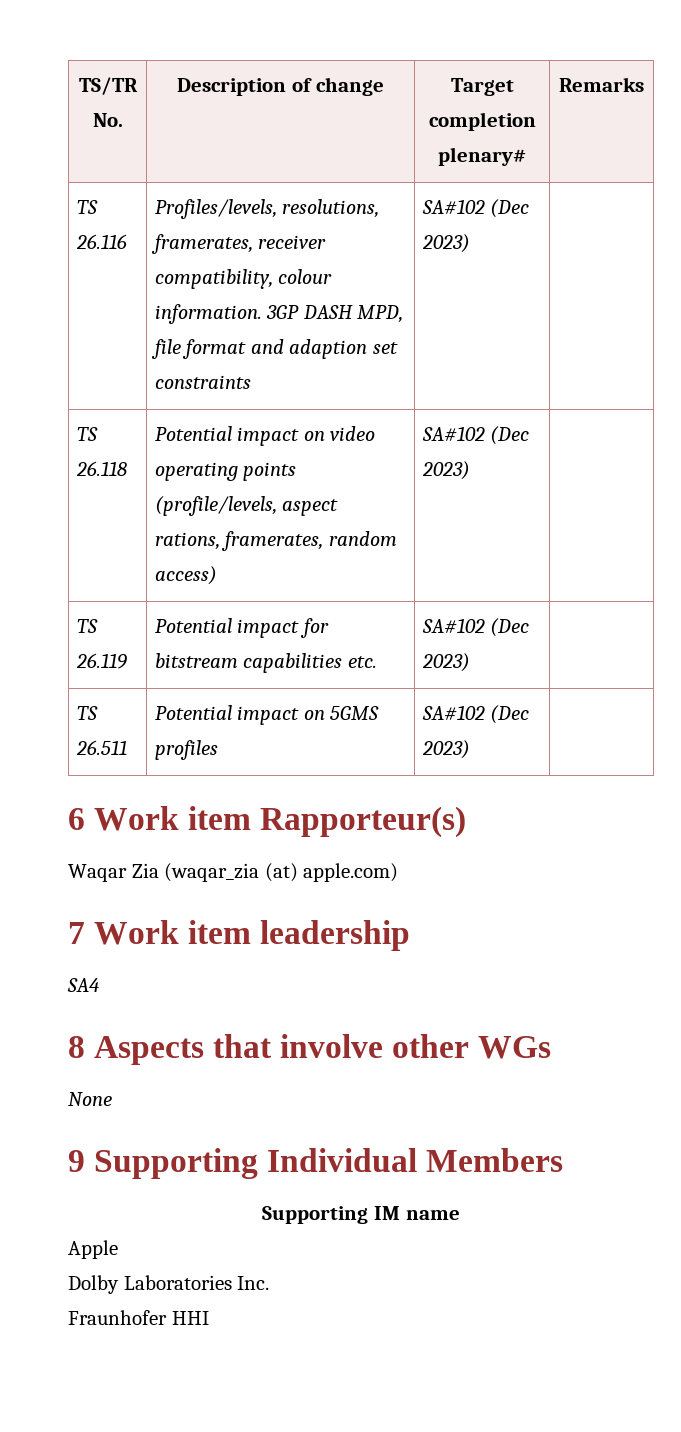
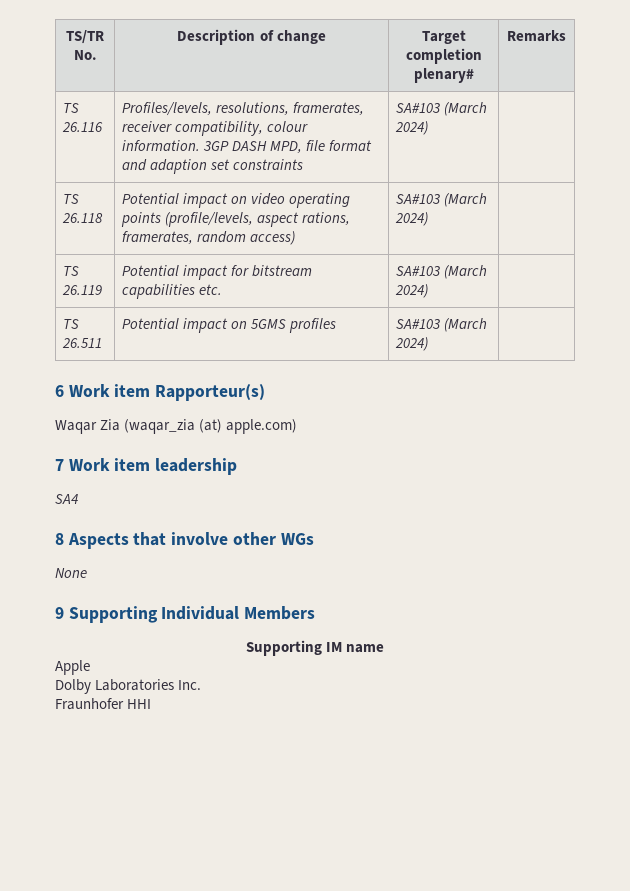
- TS 26.116 | Profiles/levels, resolutions, framerates, receiver compatibility, colour information. 3GP DASH MPD, file format and adaption set constraints | SA#102 (Dec 2023) |
+ TS 26.116 | Profiles/levels, resolutions, framerates, receiver compatibility, colour information. 3GP DASH MPD, file format and adaption set constraints | SA#103 (March 2024) |
- TS 26.118 | Potential impact on video operating points (profile/levels, aspect rations, framerates, random access) | SA#102 (Dec 2023) |
+ TS 26.118 | Potential impact on video operating points (profile/levels, aspect rations, framerates, random access) | SA#103 (March 2024) |
- TS 26.119 | Potential impact for bitstream capabilities etc. | SA#102 (Dec 2023) |
+ TS 26.119 | Potential impact for bitstream capabilities etc. | SA#103 (March 2024) |
- TS 26.511 | Potential impact on 5GMS profiles | SA#102 (Dec 2023) |
+ TS 26.511 | Potential impact on 5GMS profiles | SA#103 (March 2024) |

